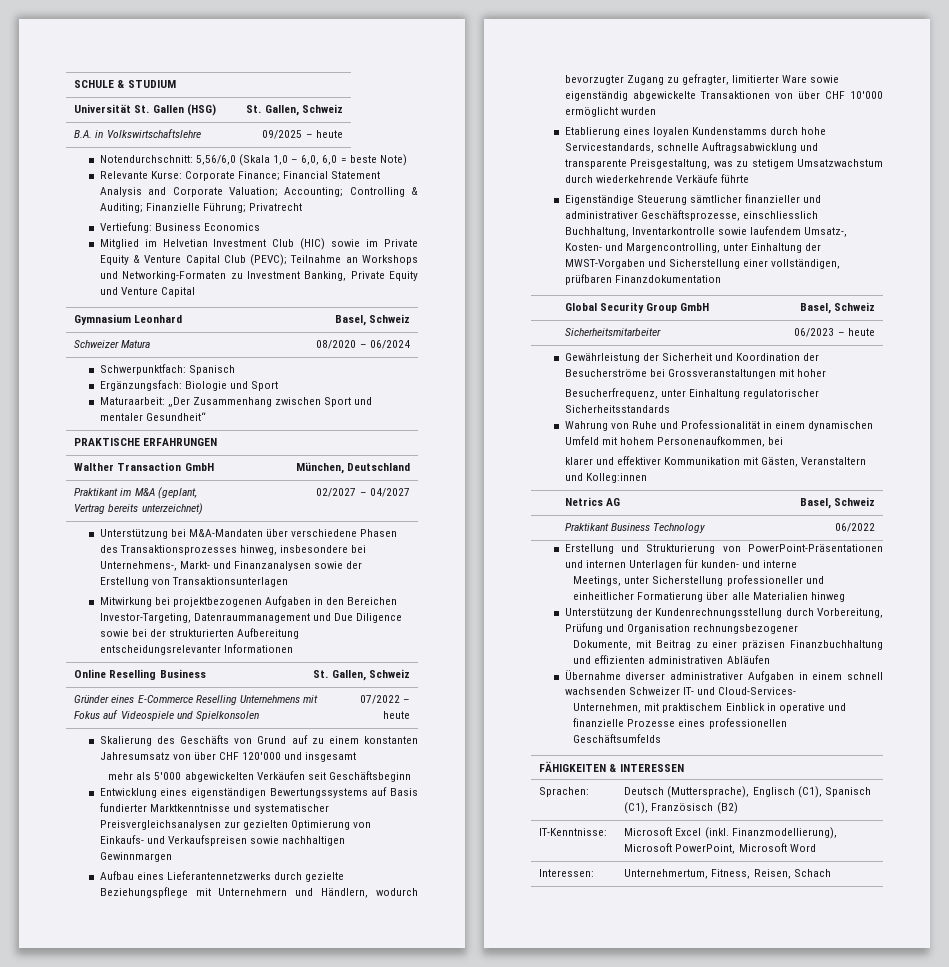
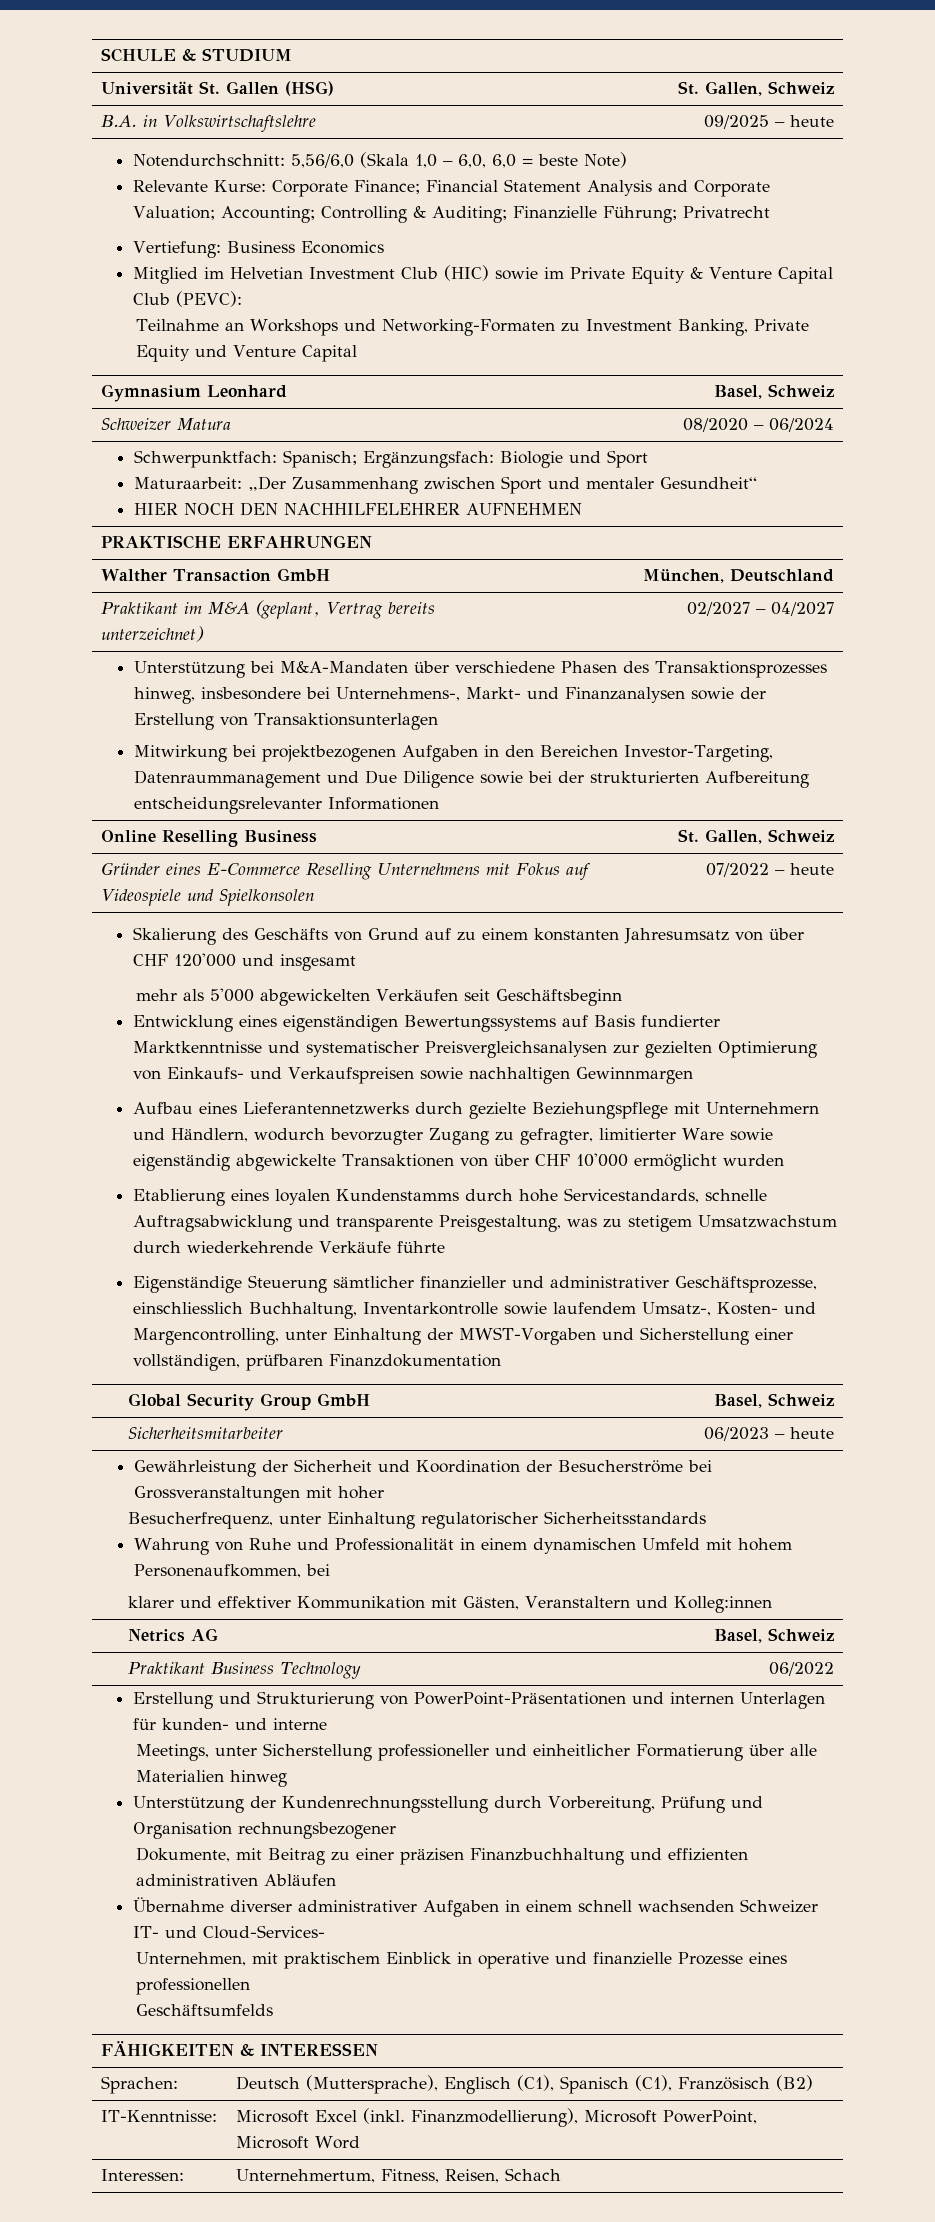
- Mitglied im Helvetian Investment Club (HIC) sowie im Private Equity & Venture Capital Club (PEVC); Teilnahme an Workshops und Networking-Formaten zu Investment Banking, Private Equity und Venture Capital
+ Mitglied im Helvetian Investment Club (HIC) sowie im Private Equity & Venture Capital Club (PEVC):
+ Teilnahme an Workshops und Networking-Formaten zu Investment Banking, Private Equity und Venture Capital
- Schwerpunktfach: Spanisch
- Ergänzungsfach: Biologie und Sport
+ Schwerpunktfach: Spanisch; Ergänzungsfach: Biologie und Sport
  Maturaarbeit: „Der Zusammenhang zwischen Sport und mentaler Gesundheit“
+ HIER NOCH DEN NACHHILFELEHRER AUFNEHMEN

